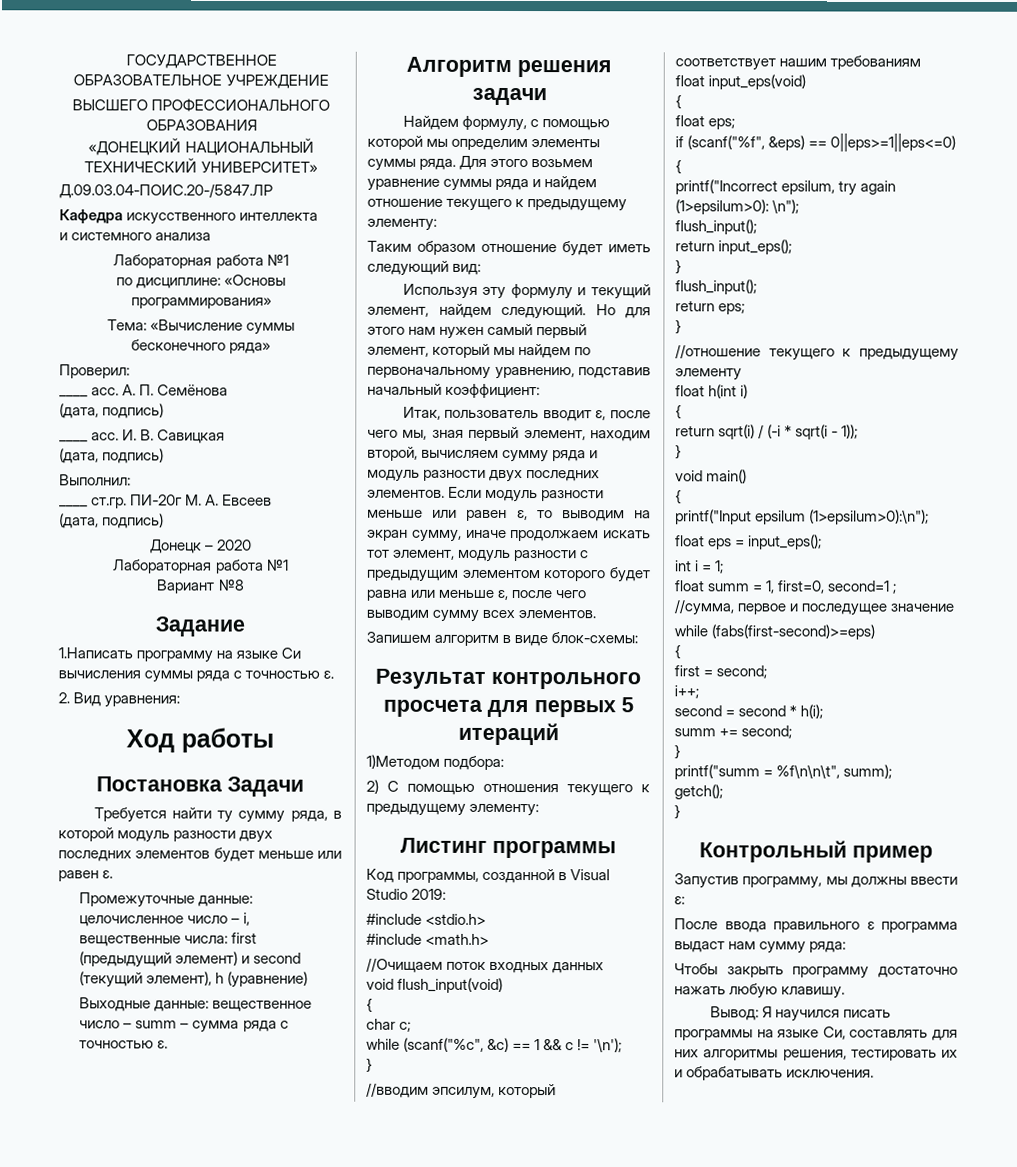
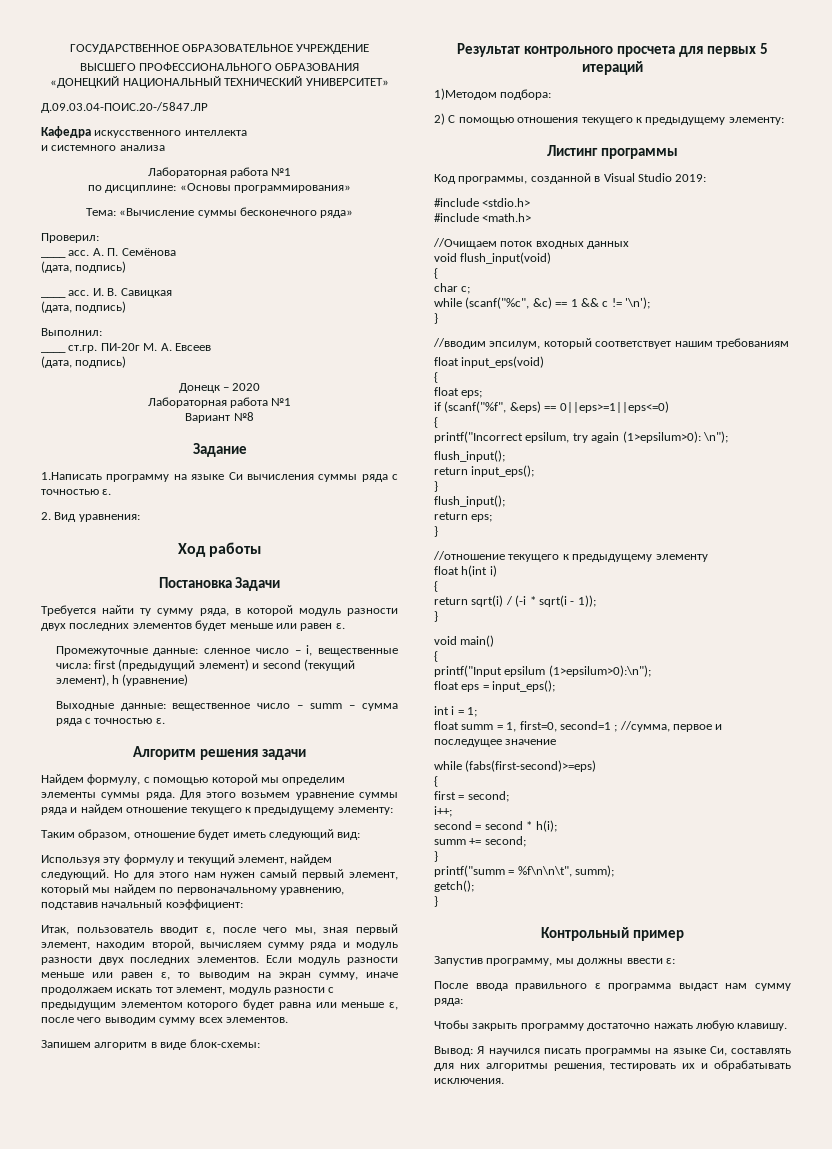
- Промежуточные данные: целочисленное число – i, вещественные числа: first (предыдущий элемент) и second (текущий элемент), h (уравнение)
+ Промежуточные данные: сленное число – i, вещественные числа: first (предыдущий элемент) и second (текущий элемент), h (уравнение)
- Таким образом отношение будет иметь следующий вид:
+ Таким образом, отношение будет иметь следующий вид:

